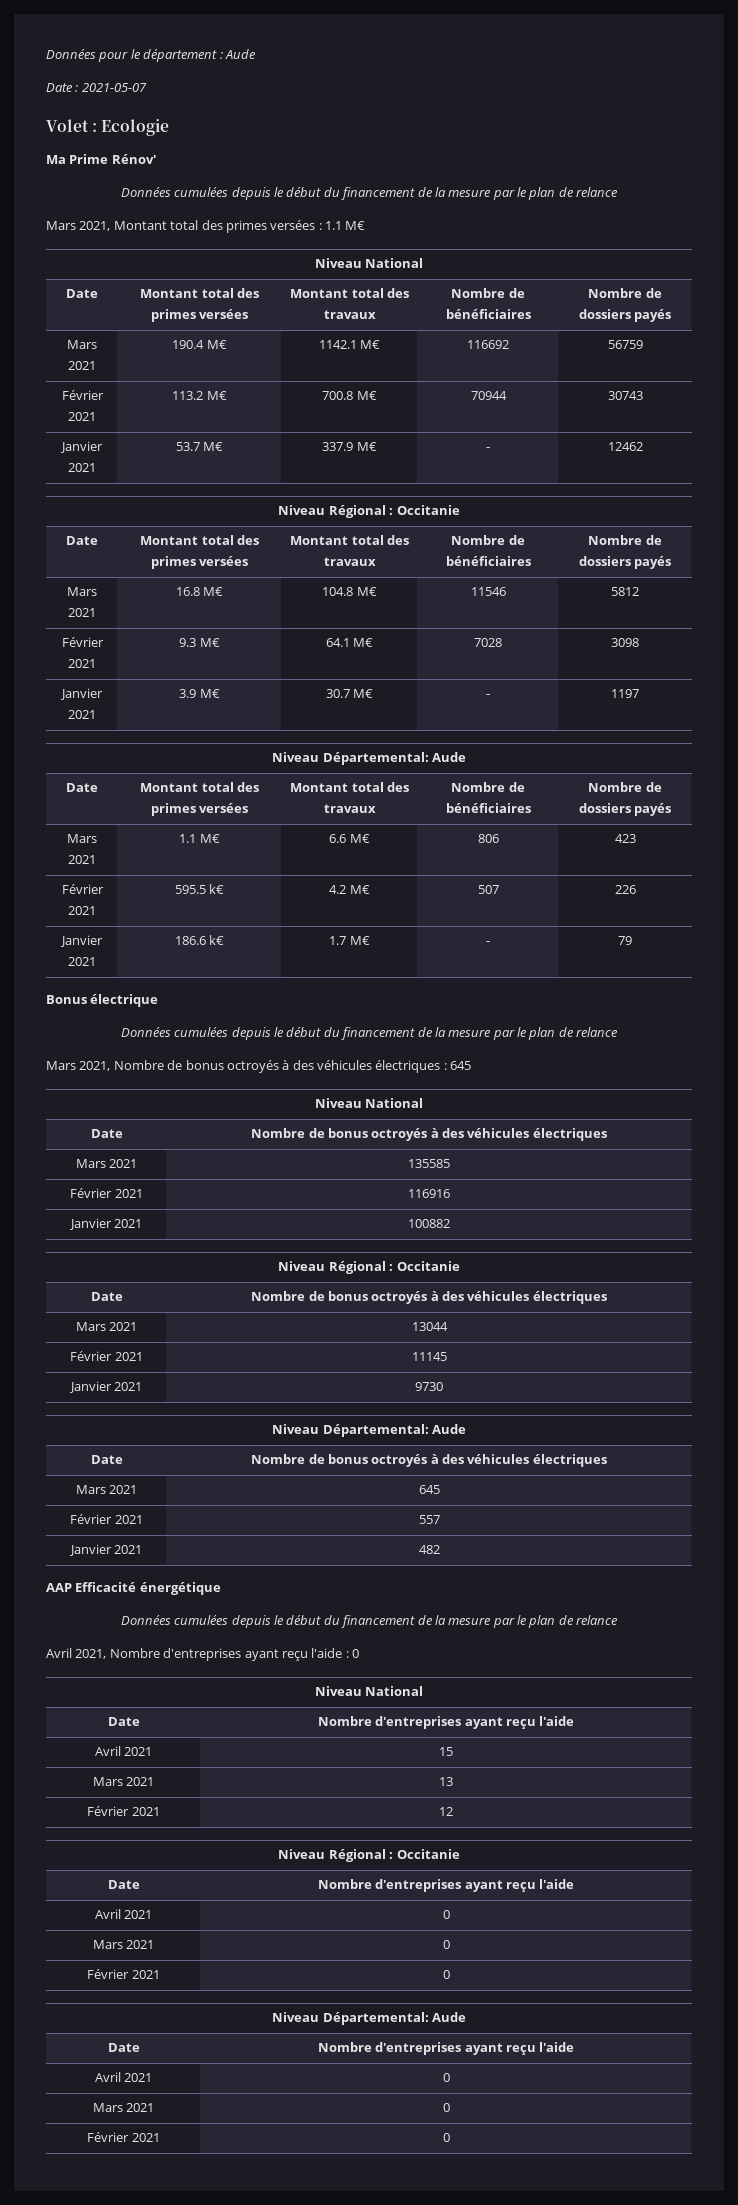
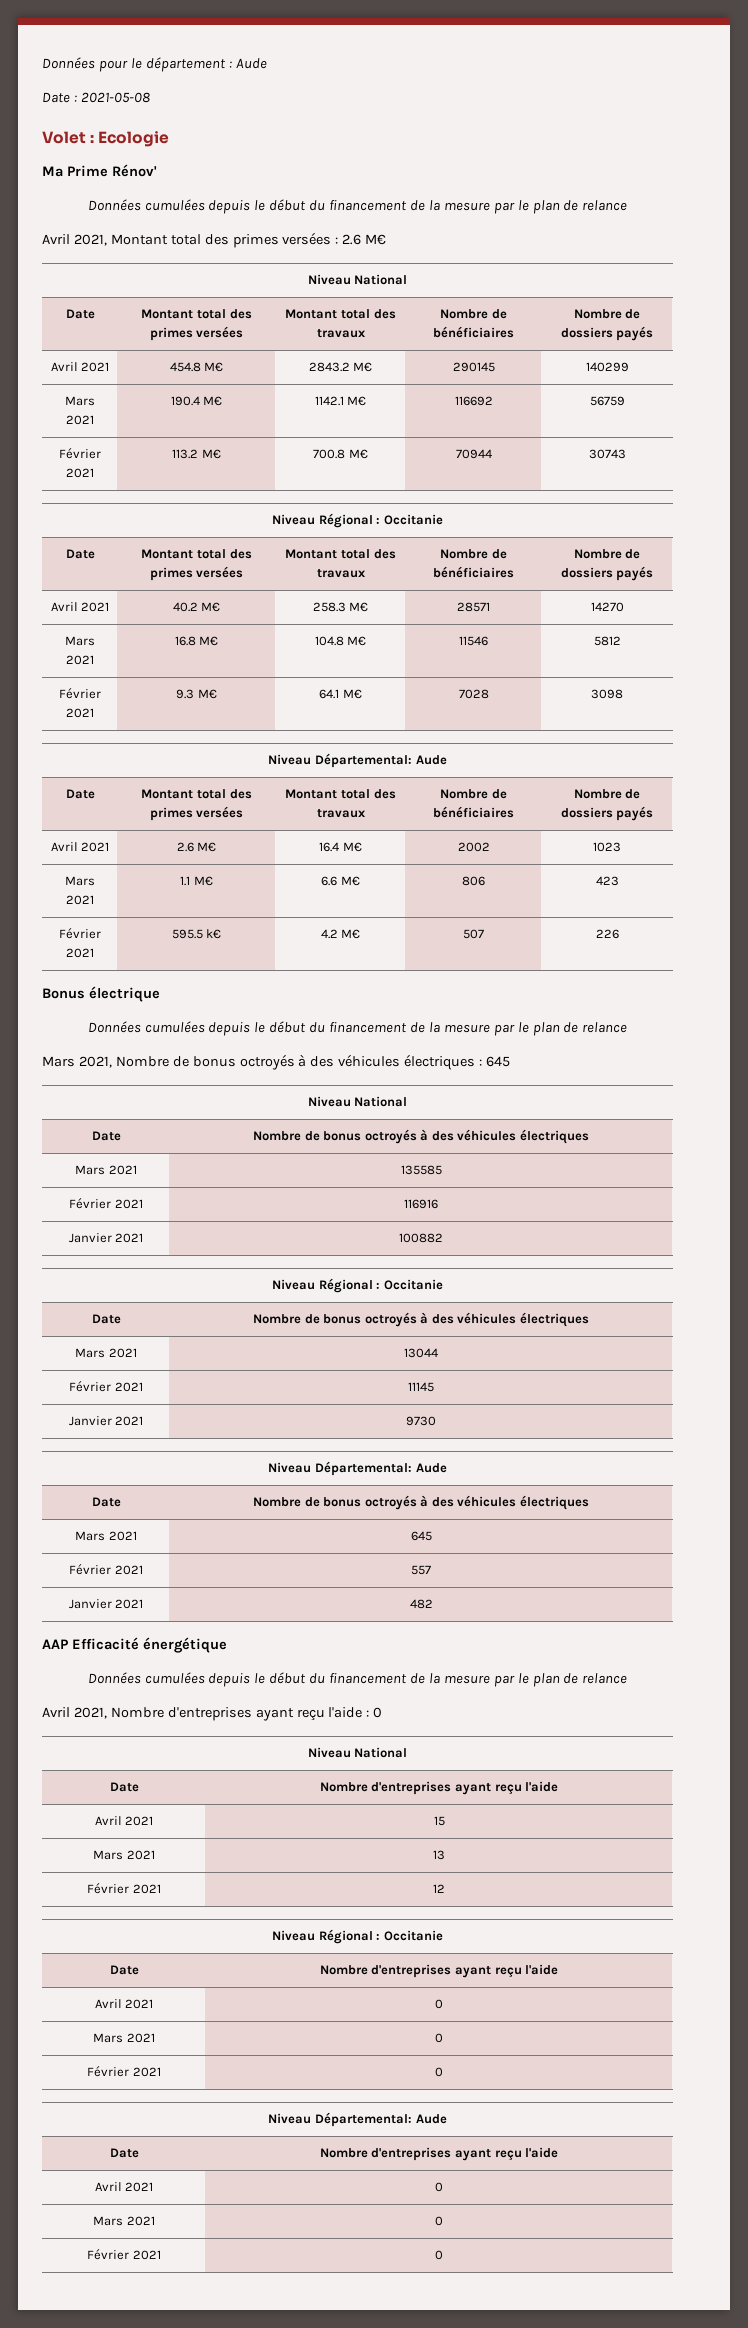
- Date : 2021-05-07
+ Date : 2021-05-08
- Mars 2021, Montant total des primes versées : 1.1 M€
+ Avril 2021, Montant total des primes versées : 2.6 M€
+ Avril 2021 | 454.8 M€ | 2843.2 M€ | 290145 | 140299
- Janvier 2021 | 53.7 M€ | 337.9 M€ | - | 12462
+ Avril 2021 | 40.2 M€ | 258.3 M€ | 28571 | 14270
- Janvier 2021 | 3.9 M€ | 30.7 M€ | - | 1197
+ Avril 2021 | 2.6 M€ | 16.4 M€ | 2002 | 1023
- Janvier 2021 | 186.6 k€ | 1.7 M€ | - | 79

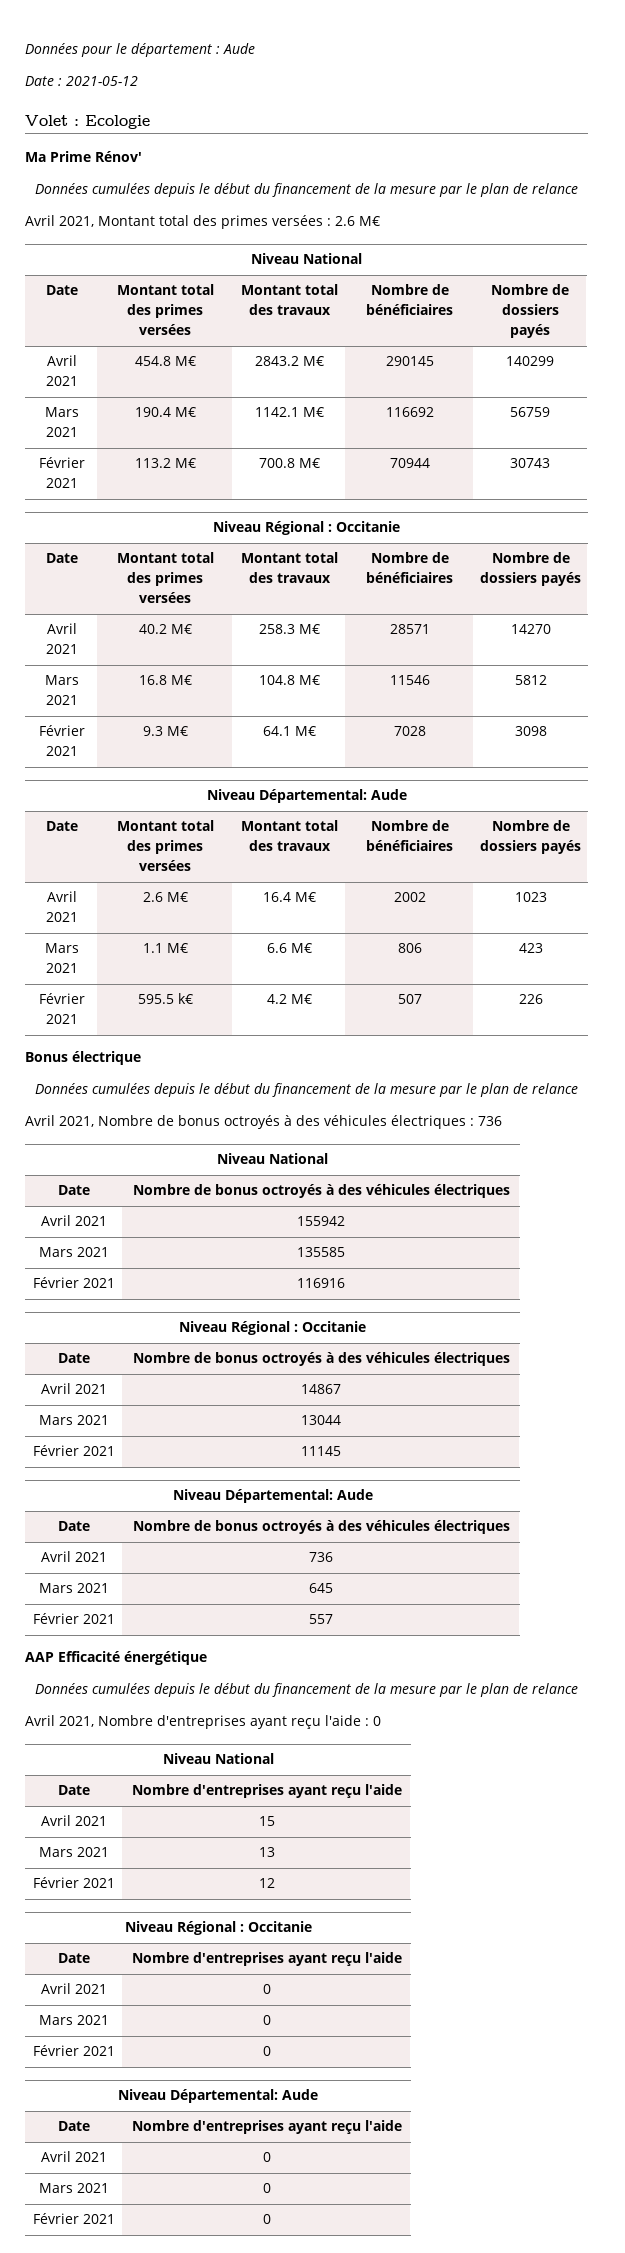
- Date : 2021-05-08
+ Date : 2021-05-12
- Mars 2021, Nombre de bonus octroyés à des véhicules électriques : 645
+ Avril 2021, Nombre de bonus octroyés à des véhicules électriques : 736
+ Avril 2021 | 155942
- Janvier 2021 | 100882
+ Avril 2021 | 14867
- Janvier 2021 | 9730
+ Avril 2021 | 736
- Janvier 2021 | 482

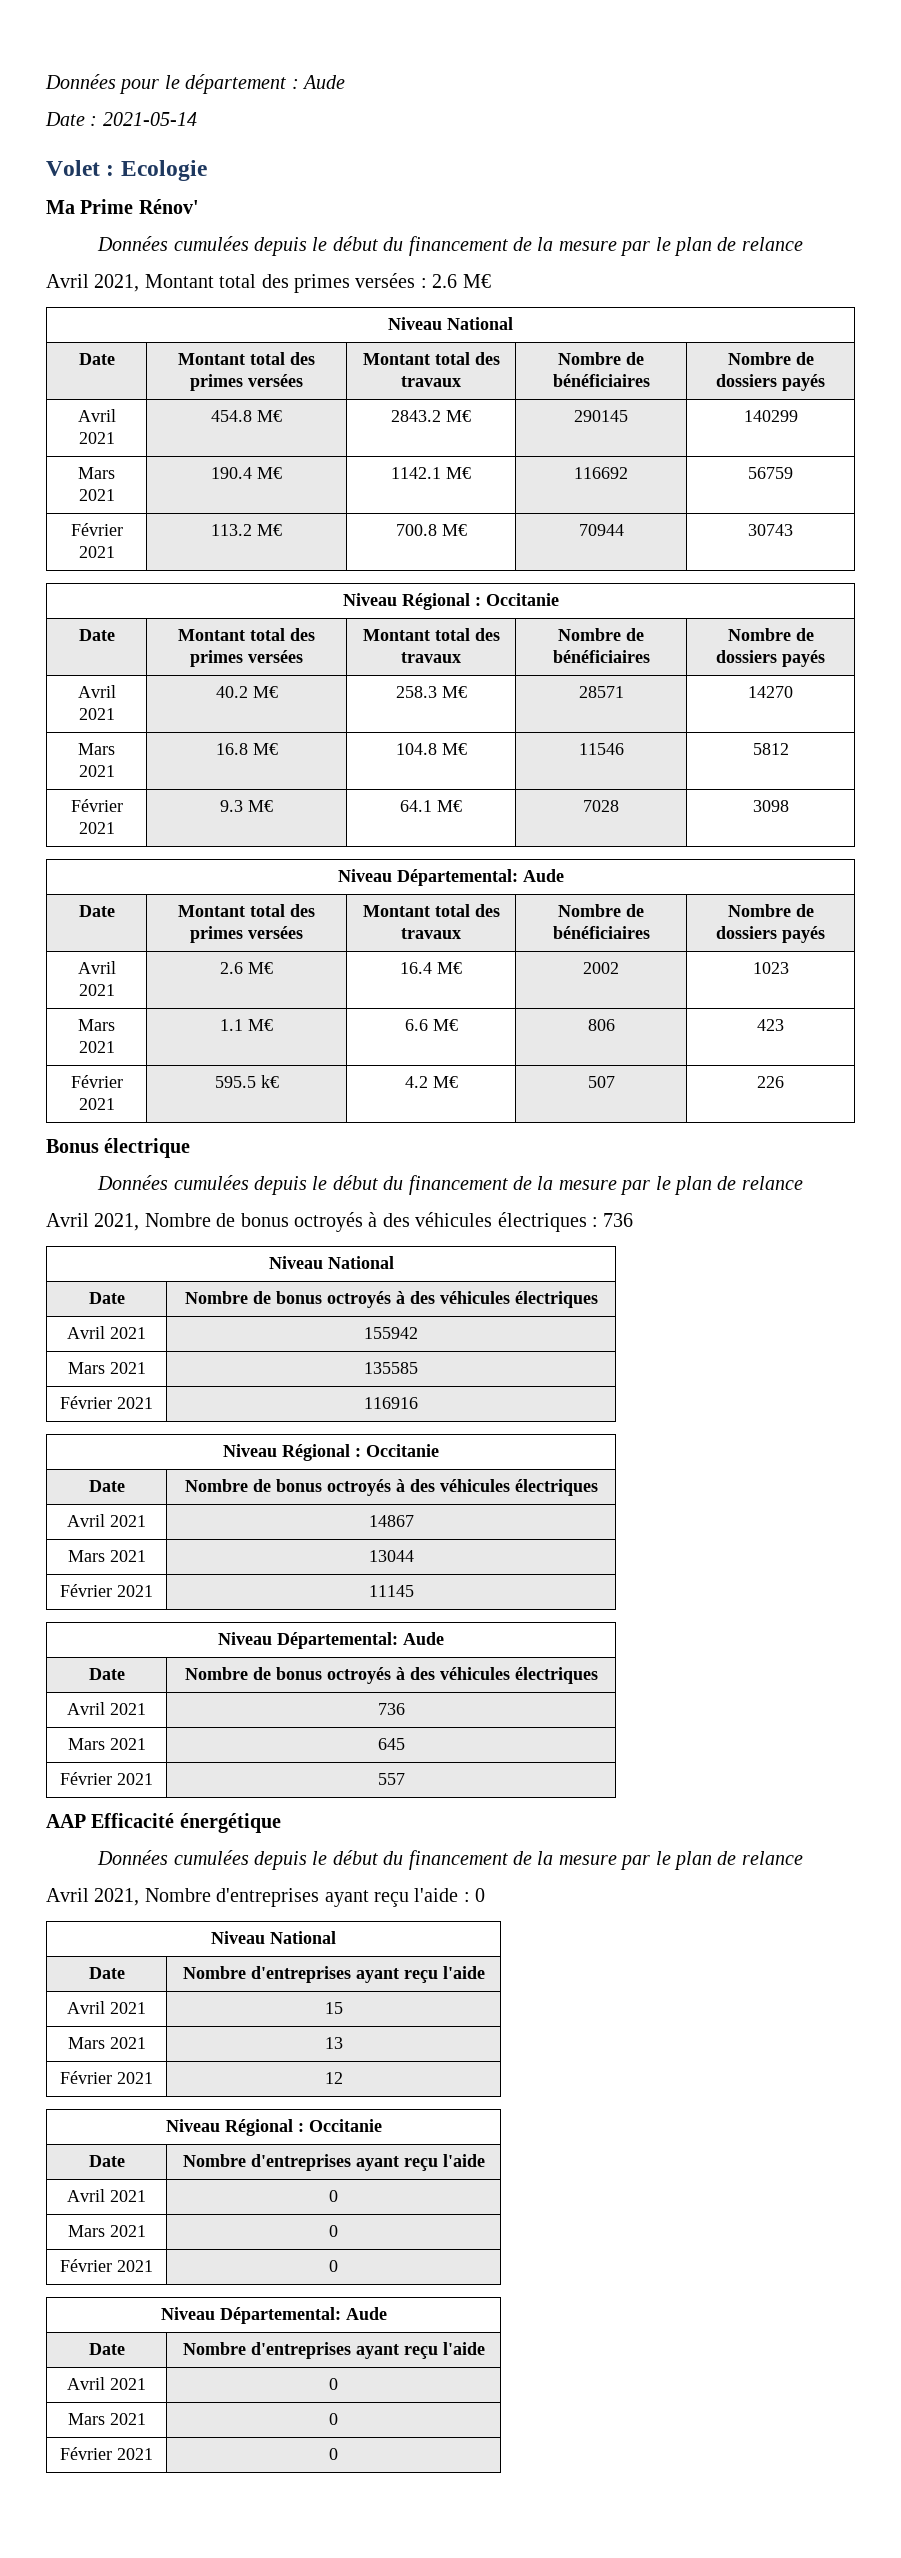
- Date : 2021-05-12
+ Date : 2021-05-14

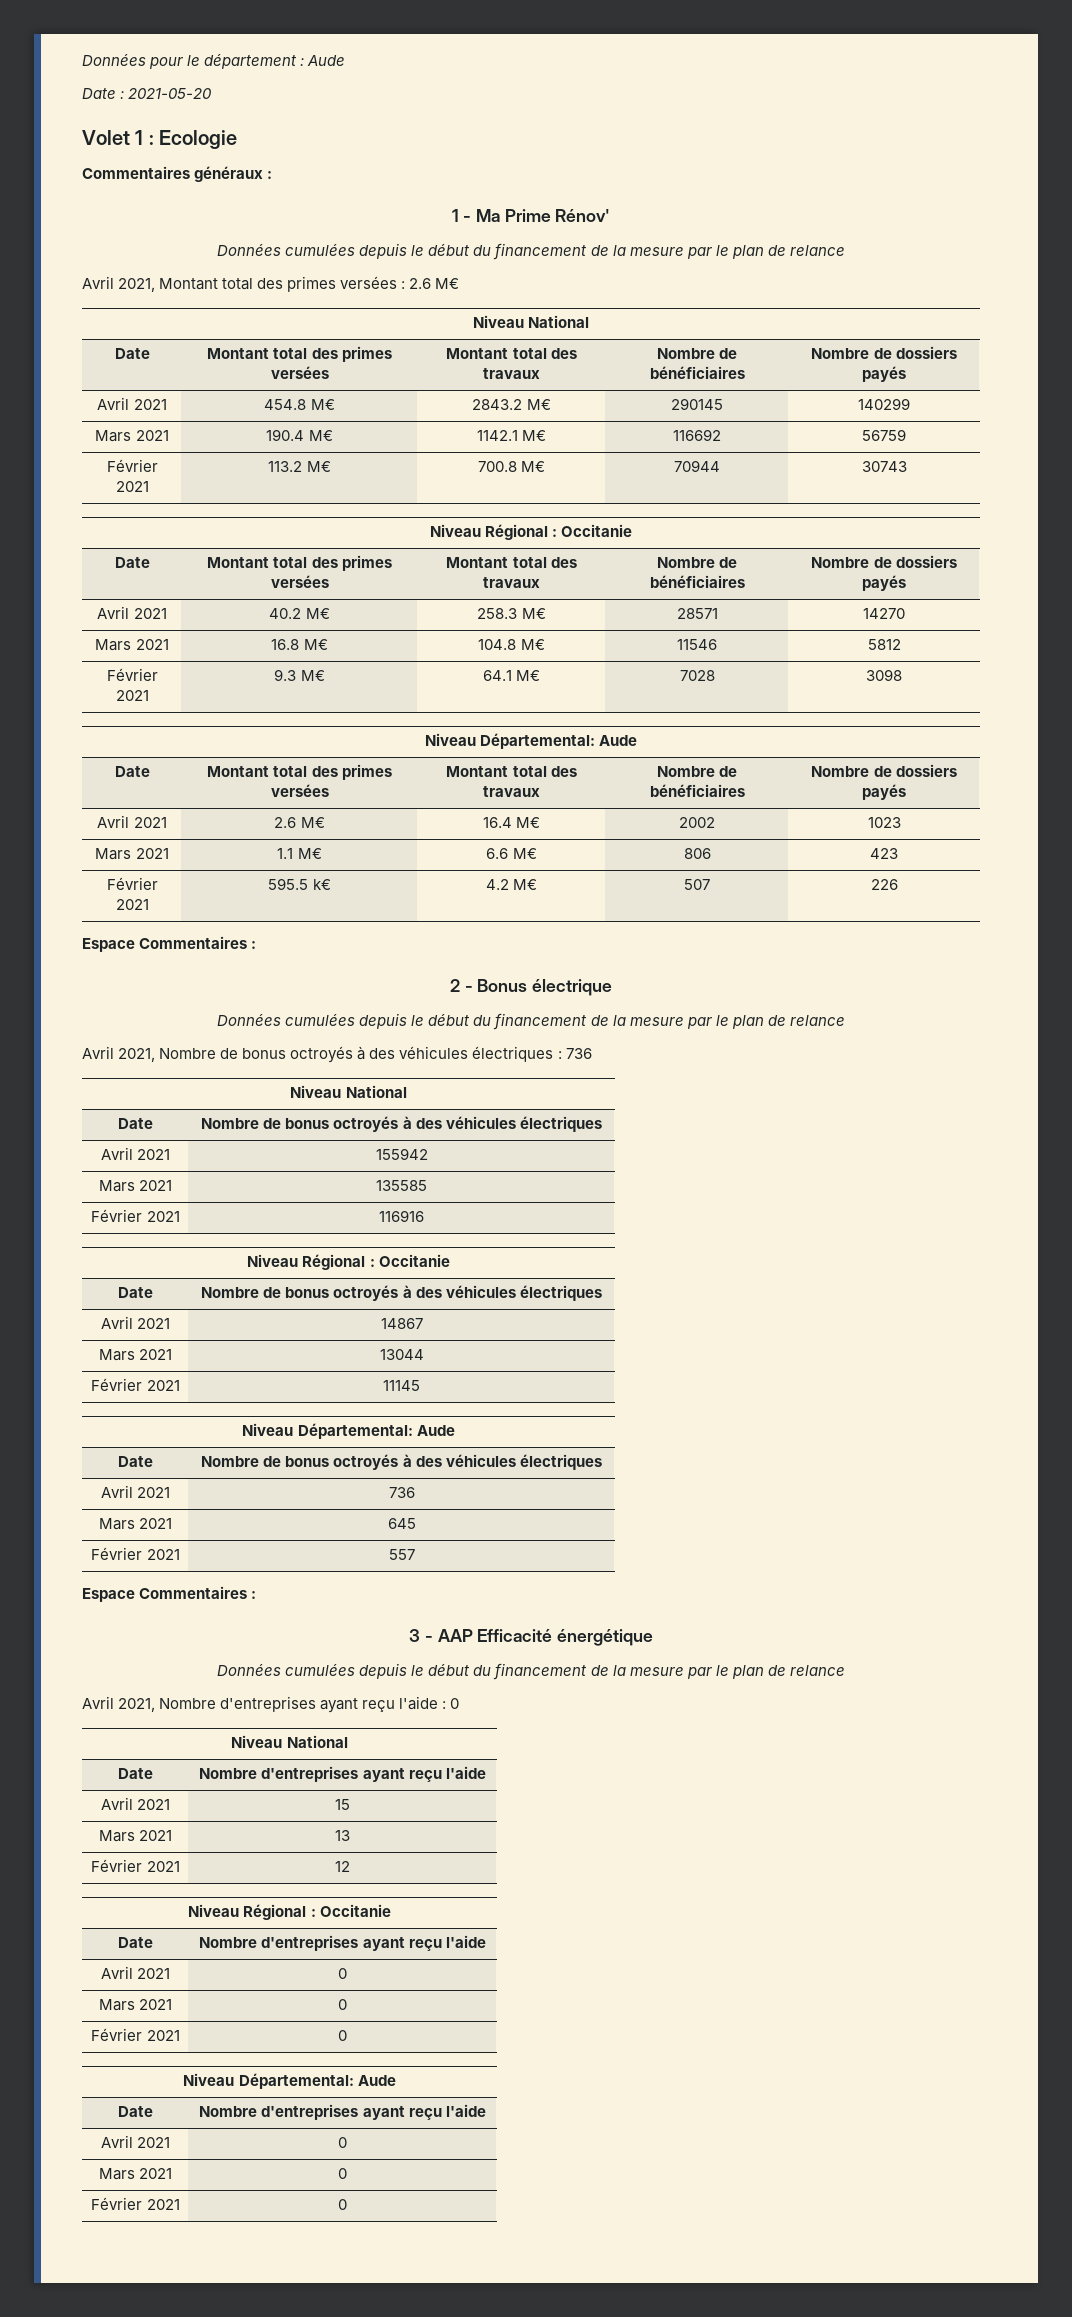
- Date : 2021-05-14
+ Date : 2021-05-20
- Volet : Ecologie
+ Volet 1 : Ecologie
- Ma Prime Rénov'
+ Commentaires généraux :
+ 1 - Ma Prime Rénov'
  Février 2021 | 595.5 k€ | 4.2 M€ | 507 | 226
- Bonus électrique
+ Espace Commentaires :
+ 2 - Bonus électrique
  Février 2021 | 557
- AAP Efficacité énergétique
+ Espace Commentaires :
+ 3 - AAP Efficacité énergétique

